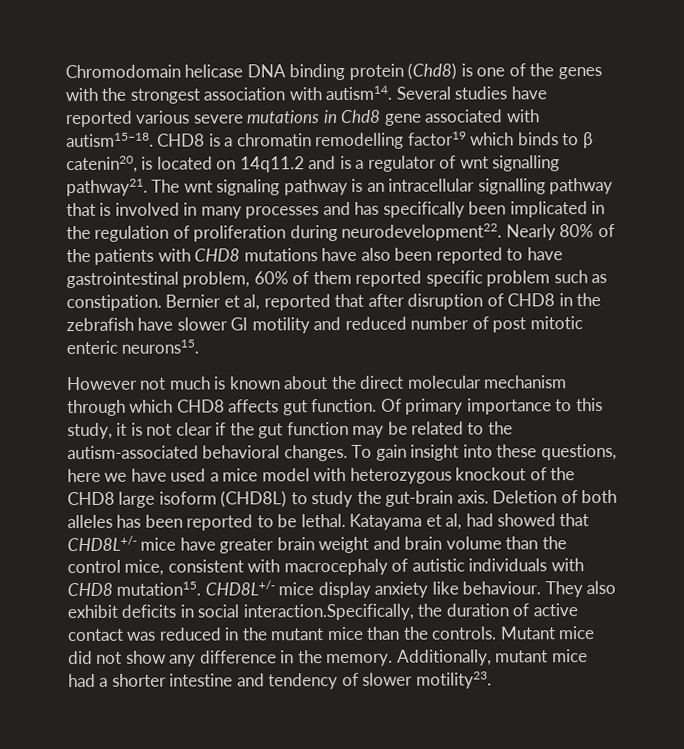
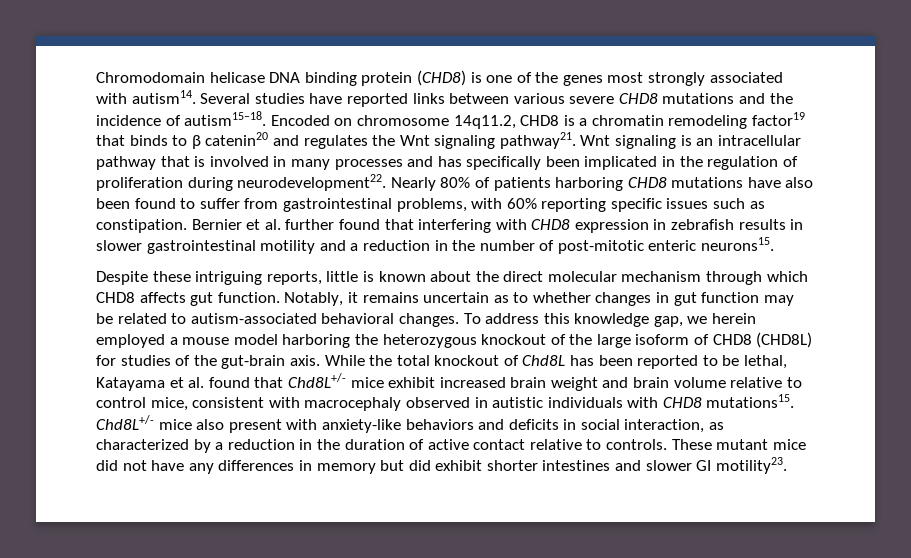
- Chromodomain helicase DNA binding protein (Chd8) is one of the genes with the strongest association with autism14.
+ Chromodomain helicase DNA binding protein (CHD8) is one of the genes most strongly associated with autism14.
- Several studies have reported various severe mutations in Chd8 gene associated with autism15–18. CHD8 is a chromatin remodelling factor19 which binds to β catenin20, is located on 14q11.2 and is a regulator of wnt signalling pathway21. The wnt signaling pathway is an intracellular signalling pathway that is involved in many processes and has specifically been implicated in the regulation of proliferation during neurodevelopment22.
+ Several studies have reported links between various severe CHD8 mutations and the incidence of autism15–18. Encoded on chromosome 14q11.2, CHD8 is a chromatin remodeling factor19 that binds to β catenin20 and regulates the Wnt signaling pathway21. Wnt signaling is an intracellular pathway that is involved in many processes and has specifically been implicated in the regulation of proliferation during neurodevelopment22.
- Nearly 80% of the patients with CHD8 mutations have also been reported to have gastrointestinal problem, 60% of them reported specific problem such as constipation.
+ Nearly 80% of patients harboring CHD8 mutations have also been found to suffer from gastrointestinal problems, with 60% reporting specific issues such as constipation.
- Bernier et al, reported that after disruption of CHD8 in the zebrafish have slower GI motility and reduced number of post mitotic enteric neurons15.
- However not much is known about the direct molecular mechanism through which CHD8 affects gut function.
+ Bernier et al. further found that interfering with CHD8 expression in zebrafish results in slower gastrointestinal motility and a reduction in the number of post-mitotic enteric neurons15.
+ Despite these intriguing reports, little is known about the direct molecular mechanism through which CHD8 affects gut function.
- Of primary importance to this study, it is not clear if the gut function may be related to the autism-associated behavioral changes.
+ Notably, it remains uncertain as to whether changes in gut function may be related to autism-associated behavioral changes.
- To gain insight into these questions, here we have used a mice model with heterozygous knockout of the CHD8 large isoform (CHD8L) to study the gut-brain axis. Deletion of both alleles has been reported to be lethal. Katayama et al, had showed that CHD8L+/- mice have greater brain weight and brain volume than the control mice, consistent with macrocephaly of autistic individuals with CHD8 mutation15. CHD8L+/- mice display anxiety like behaviour. They also exhibit deficits in social interaction.Specifically, the duration of active contact was reduced in the mutant mice than the controls. Mutant mice did not show any difference in the memory. Additionally, mutant mice had a shorter intestine and tendency of slower motility23.
+ To address this knowledge gap, we herein employed a mouse model harboring the heterozygous knockout of the large isoform of CHD8 (CHD8L) for studies of the gut-brain axis. While the total knockout of Chd8L has been reported to be lethal, Katayama et al. found that Chd8L+/- mice exhibit increased brain weight and brain volume relative to control mice, consistent with macrocephaly observed in autistic individuals with CHD8 mutations15. Chd8L+/- mice also present with anxiety-like behaviors and deficits in social interaction, as characterized by a reduction in the duration of active contact relative to controls. These mutant mice did not have any differences in memory but did exhibit shorter intestines and slower GI motility23.

